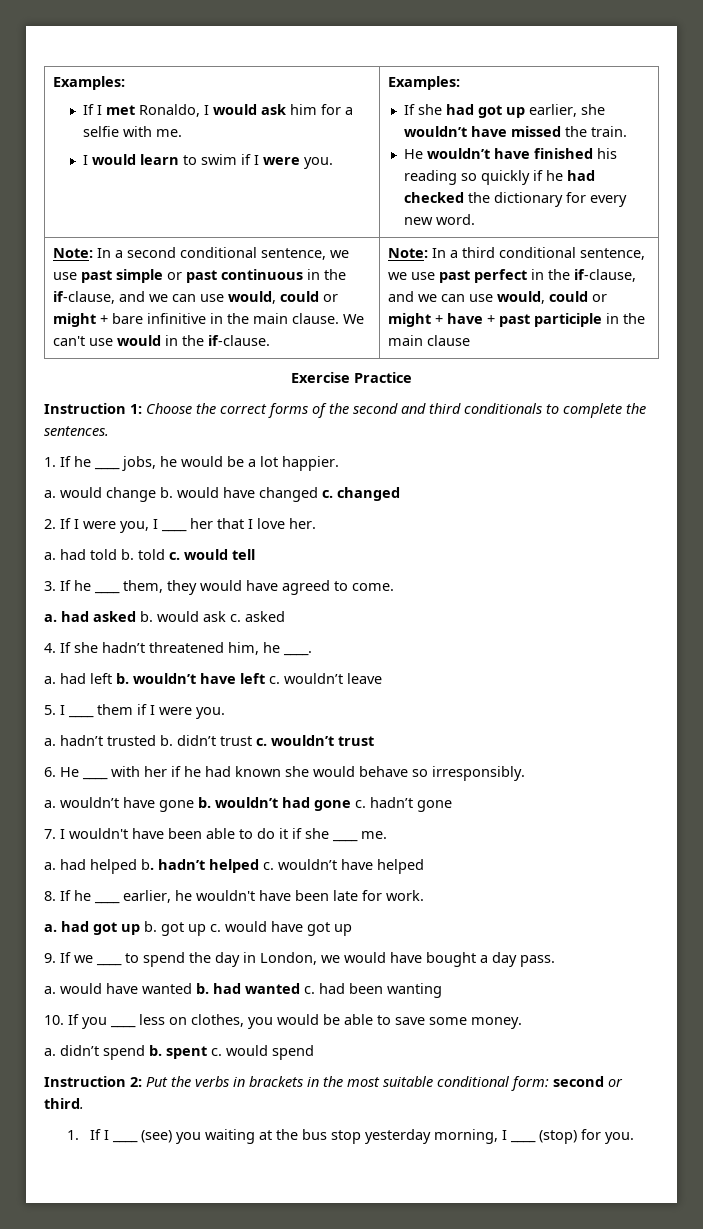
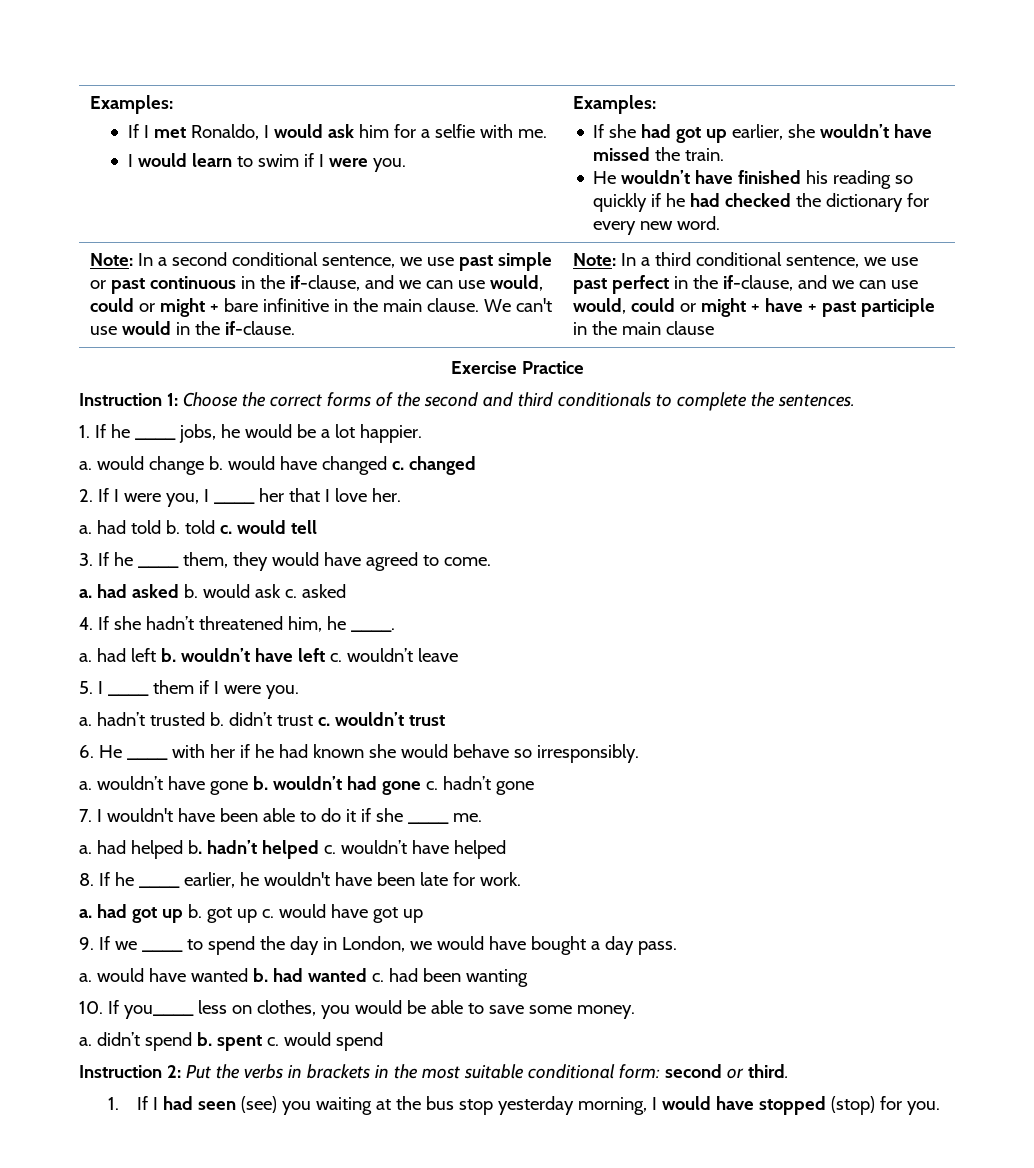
- 10. If you ____ less on clothes, you would be able to save some money.
+ 10. If you____ less on clothes, you would be able to save some money.
- 1. If I ____ (see) you waiting at the bus stop yesterday morning, I ____ (stop) for you.
+ 1. If I had seen (see) you waiting at the bus stop yesterday morning, I would have stopped (stop) for you.

